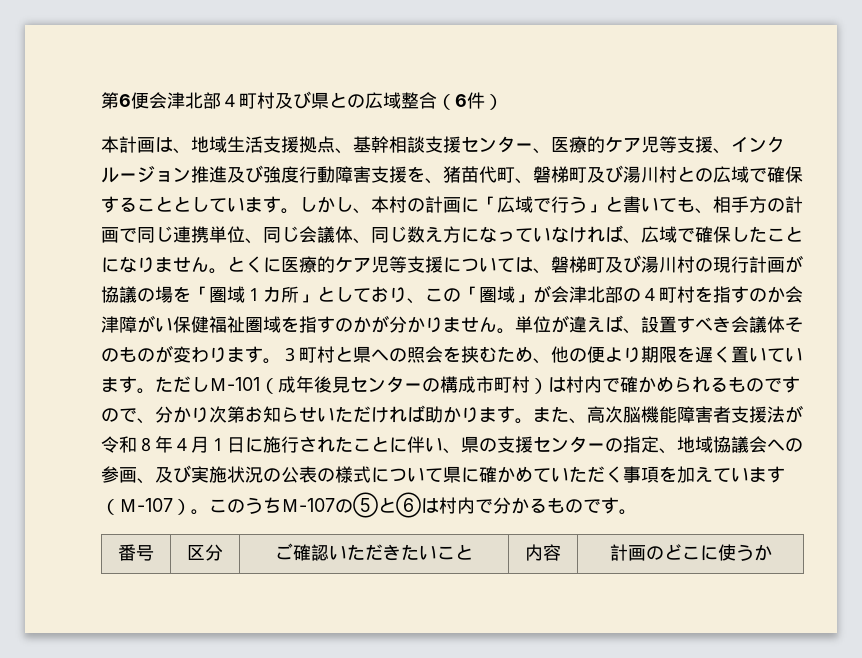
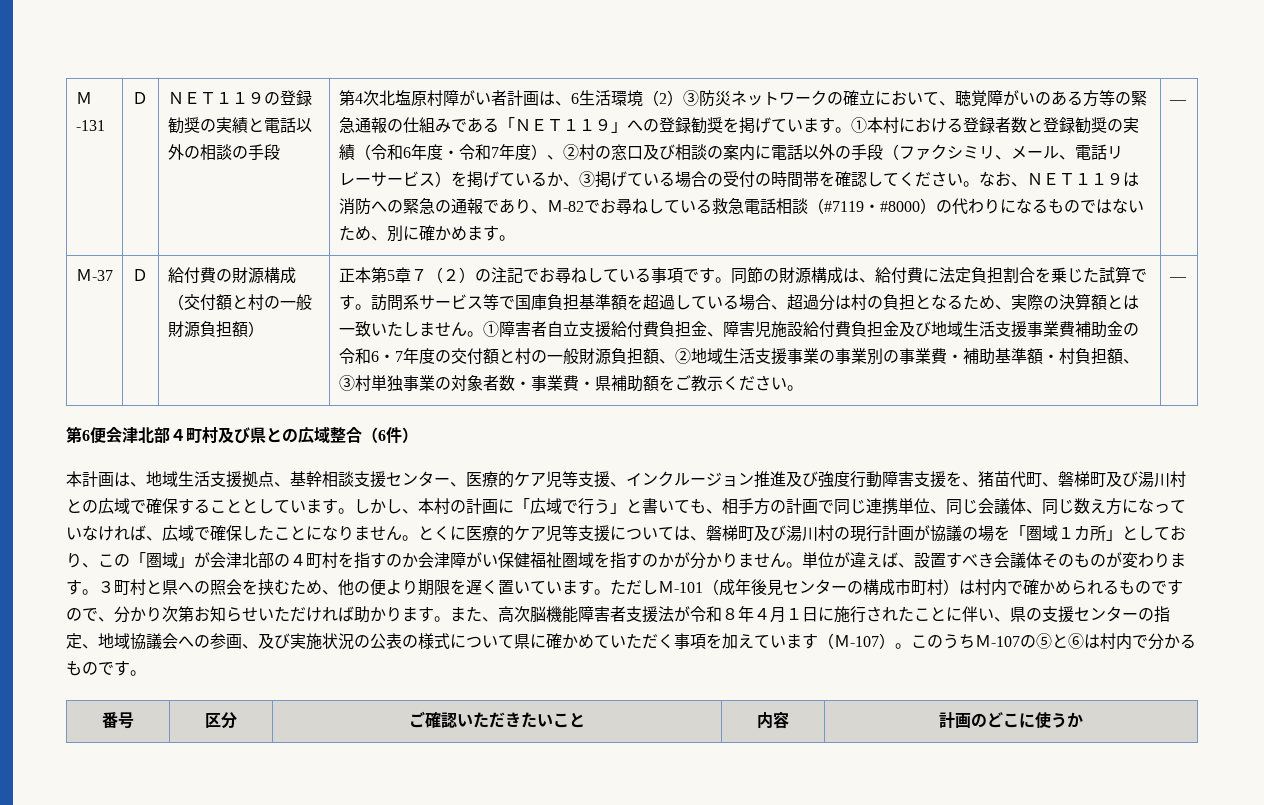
+ Ｍ-131 | Ｄ | ＮＥＴ１１９の登録勧奨の実績と電話以外の相談の手段 | 第4次北塩原村障がい者計画は、6生活環境（2）③防災ネットワークの確立において、聴覚障がいのある方等の緊急通報の仕組みである「ＮＥＴ１１９」への登録勧奨を掲げています。①本村における登録者数と登録勧奨の実績（令和6年度・令和7年度）、②村の窓口及び相談の案内に電話以外の手段（ファクシミリ、メール、電話リレーサービス）を掲げているか、③掲げている場合の受付の時間帯を確認してください。なお、ＮＥＴ１１９は消防への緊急の通報であり、Ｍ-82でお尋ねしている救急電話相談（#7119・#8000）の代わりになるものではないため、別に確かめます。 | ―
+ Ｍ-37 | Ｄ | 給付費の財源構成（交付額と村の一般財源負担額） | 正本第5章７（２）の注記でお尋ねしている事項です。同節の財源構成は、給付費に法定負担割合を乗じた試算です。訪問系サービス等で国庫負担基準額を超過している場合、超過分は村の負担となるため、実際の決算額とは一致いたしません。①障害者自立支援給付費負担金、障害児施設給付費負担金及び地域生活支援事業費補助金の令和6・7年度の交付額と村の一般財源負担額、②地域生活支援事業の事業別の事業費・補助基準額・村負担額、③村単独事業の対象者数・事業費・県補助額をご教示ください。 | ―

